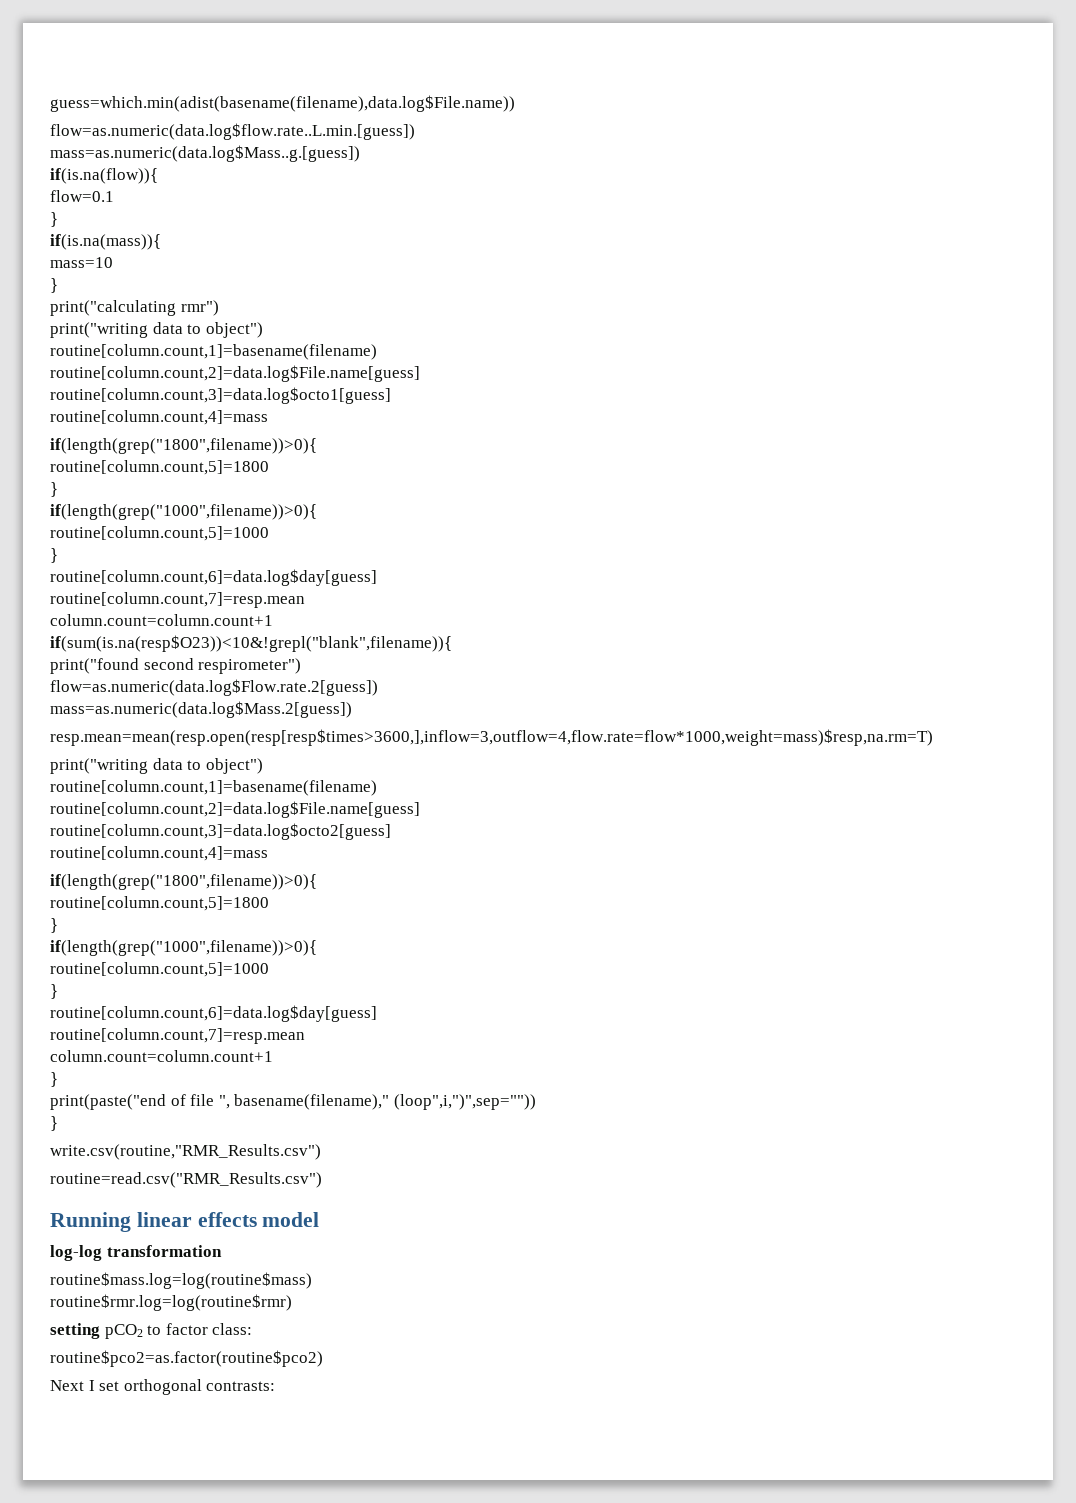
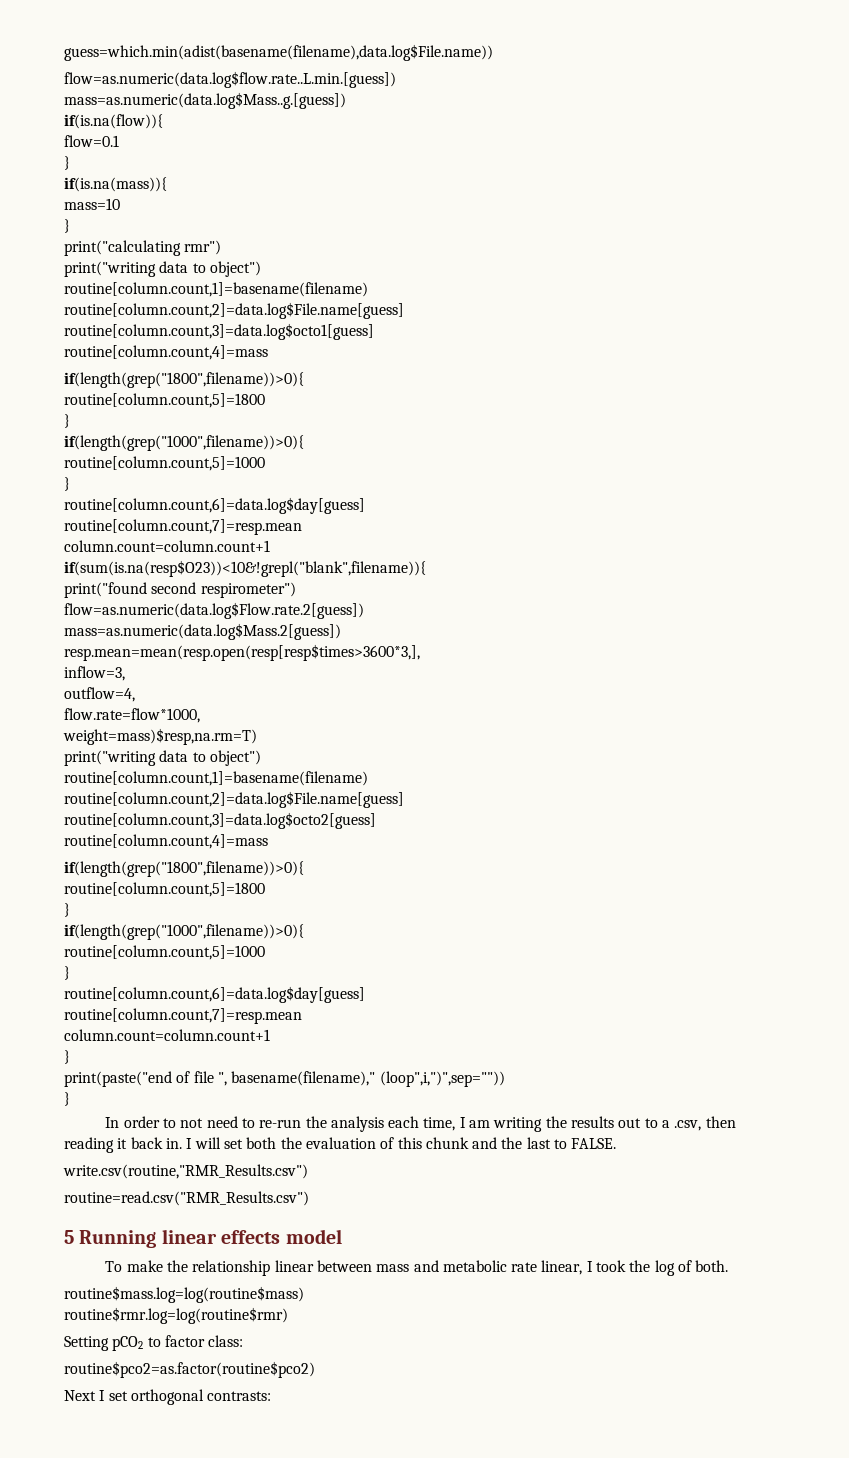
- resp.mean=mean(resp.open(resp[resp$times>3600,],inflow=3,outflow=4,flow.rate=flow*1000,weight=mass)$resp,na.rm=T)
+ resp.mean=mean(resp.open(resp[resp$times>3600*3,],
+ inflow=3,
+ outflow=4,
+ flow.rate=flow*1000,
+ weight=mass)$resp,na.rm=T)
+ In order to not need to re-run the analysis each time, I am writing the results out to a .csv, then reading it back in. I will set both the evaluation of this chunk and the last to FALSE.
- Running linear effects model
+ 5 Running linear effects model
- log-log transformation
+ To make the relationship linear between mass and metabolic rate linear, I took the log of both.
- setting pCO2 to factor class:
+ Setting pCO2 to factor class:

